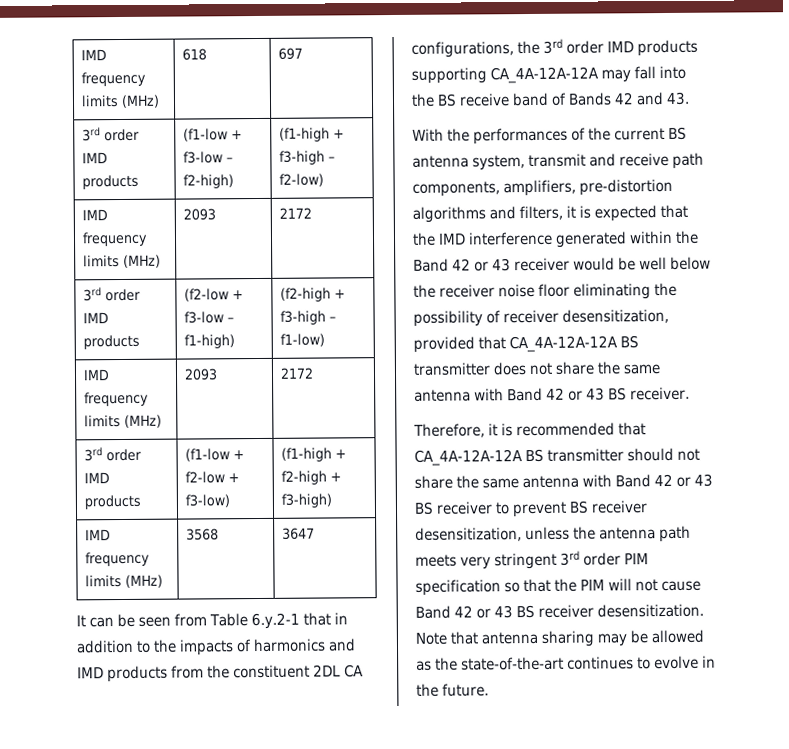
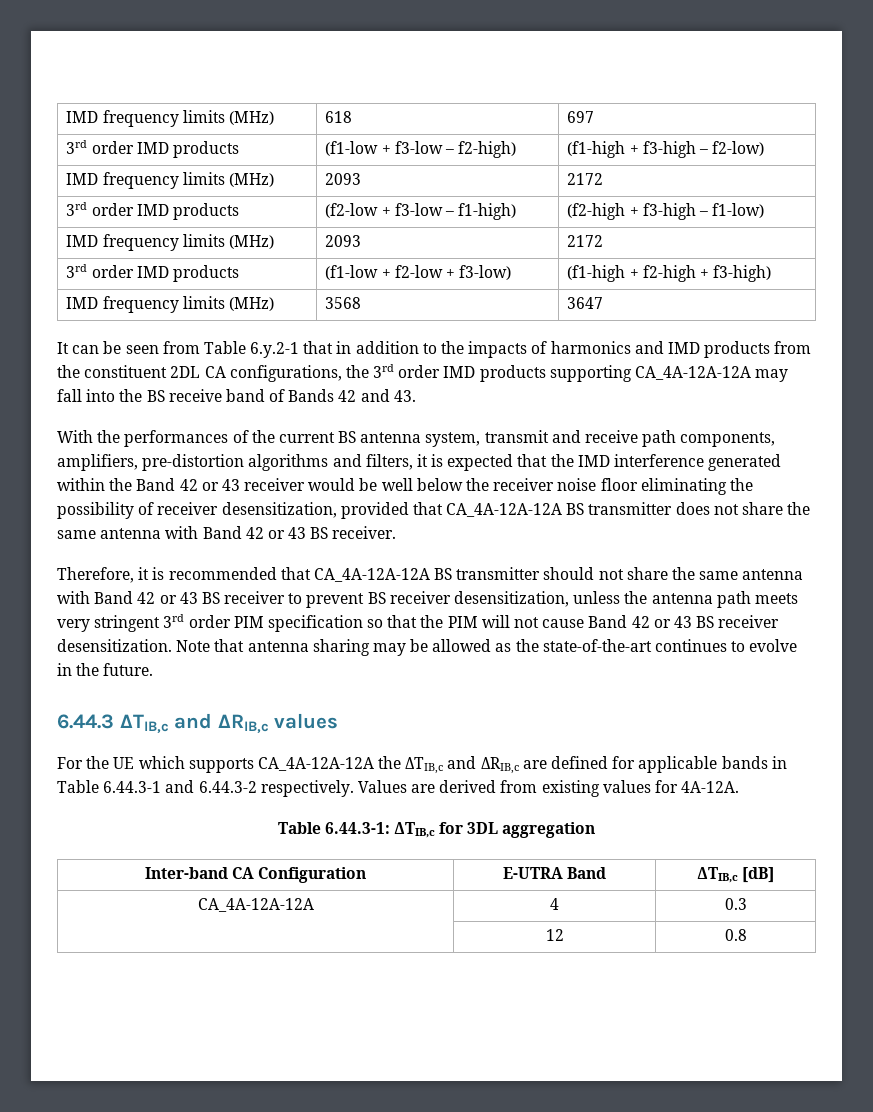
+ 6.44.3 ΔTIB,c and ΔRIB,c values
+ For the UE which supports CA_4A-12A-12A the ΔTIB,c and ΔRIB,c are defined for applicable bands in Table 6.44.3-1 and 6.44.3-2 respectively. Values are derived from existing values for 4A-12A.
+ Table 6.44.3-1: ΔTIB,c for 3DL aggregation
+ Inter-band CA Configuration | E-UTRA Band | ΔTIB,c [dB]
+ CA_4A-12A-12A | 4 | 0.3
+ | 12 | 0.8

